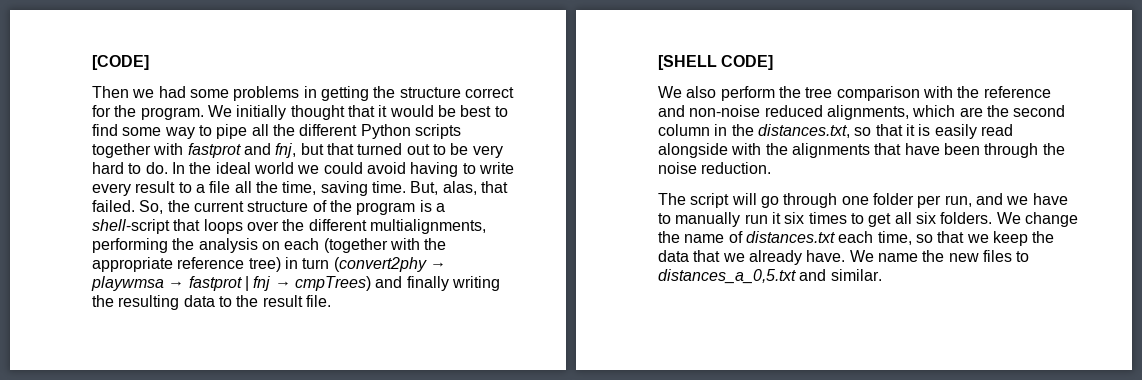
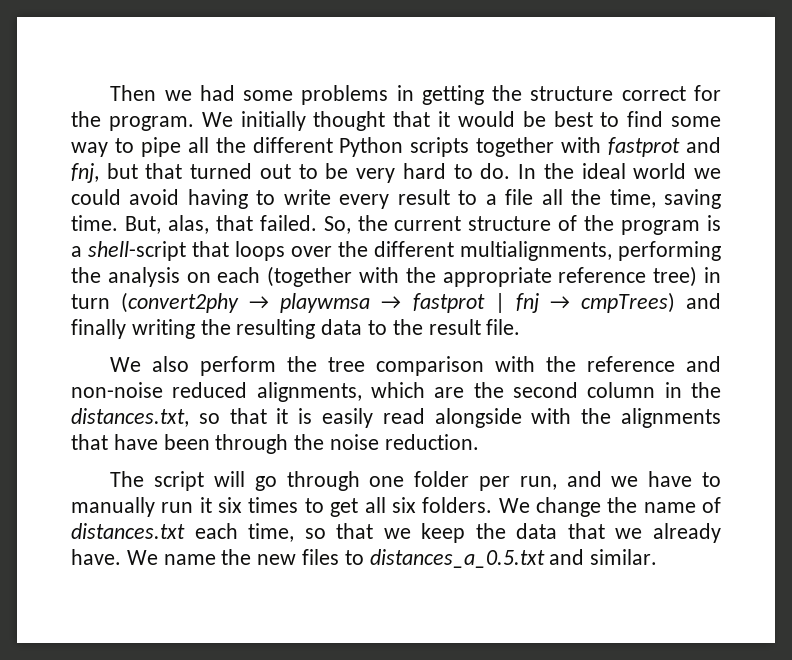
- [CODE]
- [SHELL CODE]
- We name the new files to distances_a_0,5.txt and similar.
+ We name the new files to distances_a_0.5.txt and similar.

